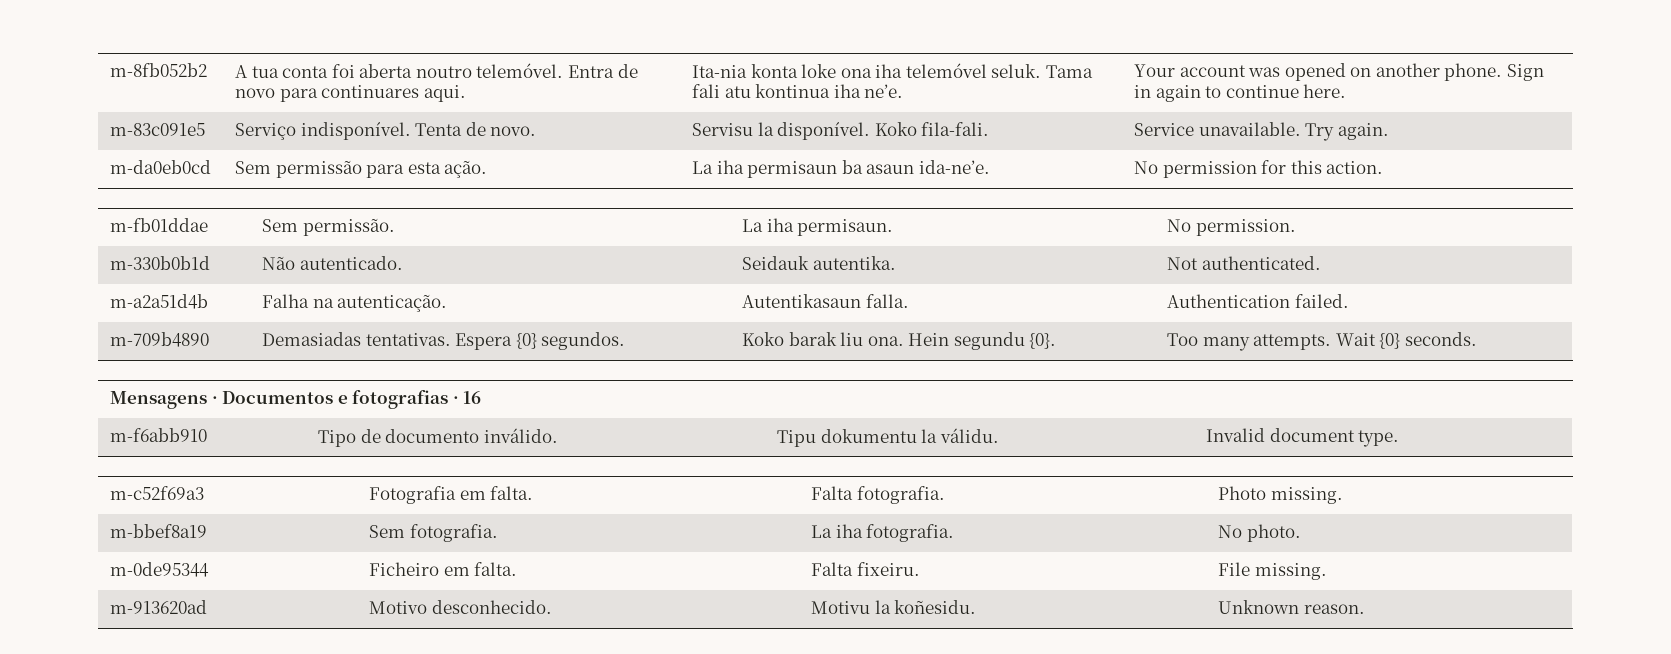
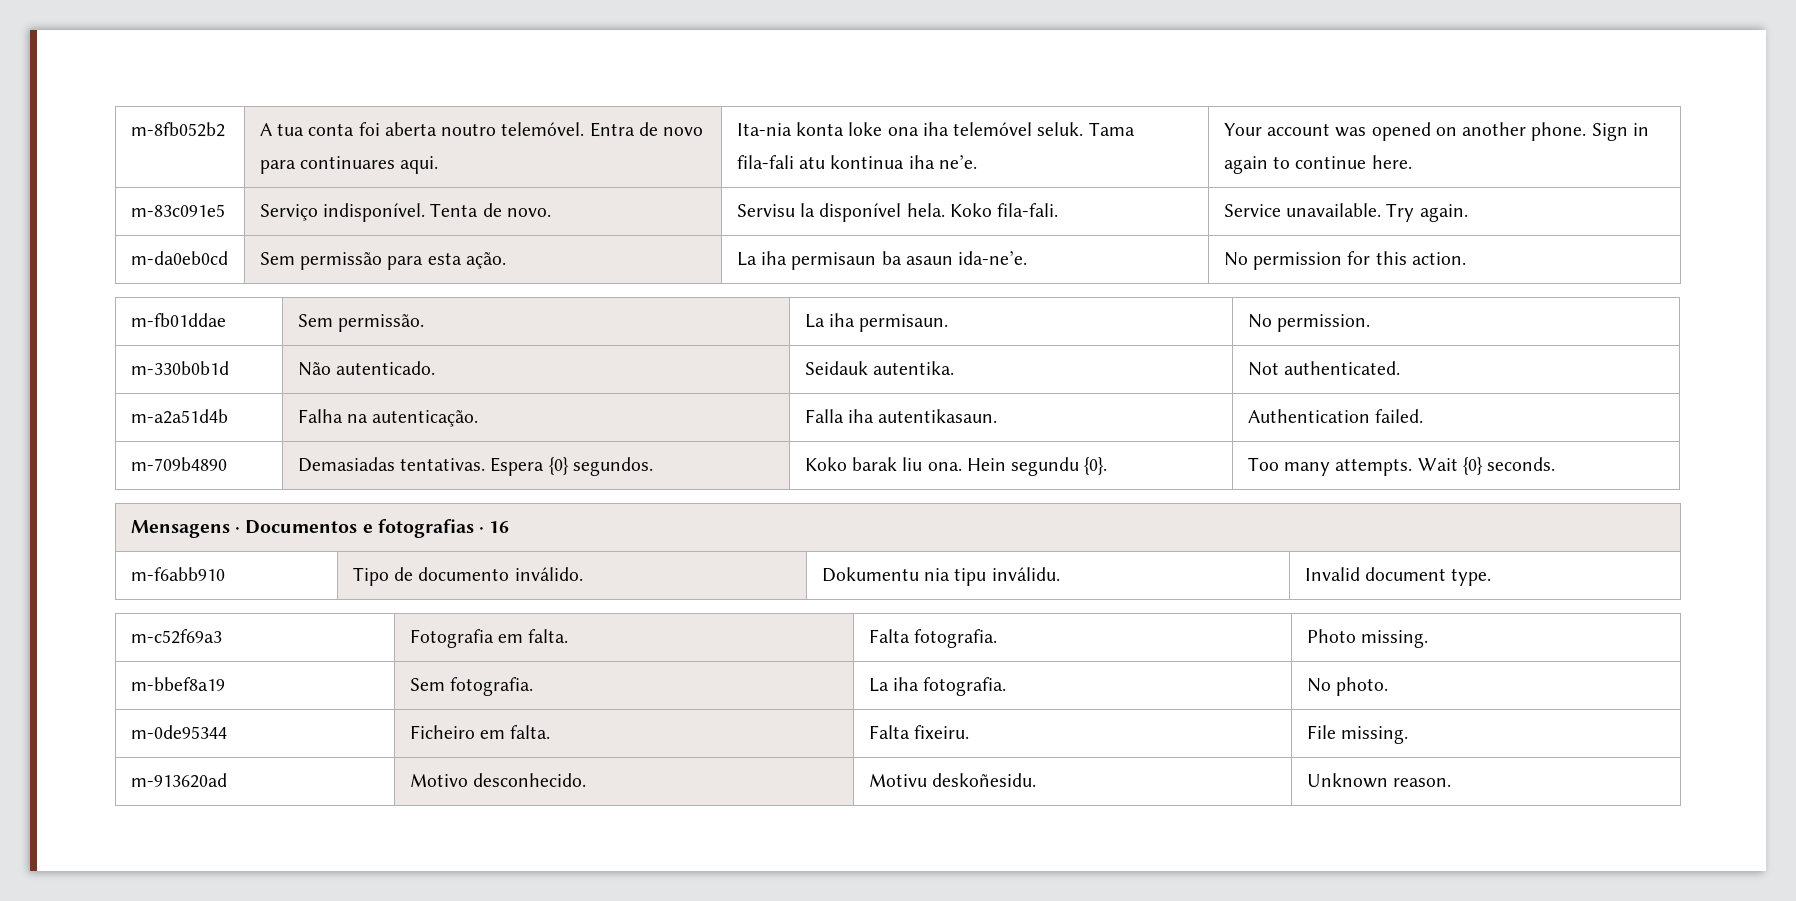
- m-8fb052b2 | A tua conta foi aberta noutro telemóvel. Entra de novo para continuares aqui. | Ita-nia konta loke ona iha telemóvel seluk. Tama fali atu kontinua iha ne’e. | Your account was opened on another phone. Sign in again to continue here.
+ m-8fb052b2 | A tua conta foi aberta noutro telemóvel. Entra de novo para continuares aqui. | Ita-nia konta loke ona iha telemóvel seluk. Tama fila-fali atu kontinua iha ne’e. | Your account was opened on another phone. Sign in again to continue here.
- m-83c091e5 | Serviço indisponível. Tenta de novo. | Servisu la disponível. Koko fila-fali. | Service unavailable. Try again.
+ m-83c091e5 | Serviço indisponível. Tenta de novo. | Servisu la disponível hela. Koko fila-fali. | Service unavailable. Try again.
- m-a2a51d4b | Falha na autenticação. | Autentikasaun falla. | Authentication failed.
+ m-a2a51d4b | Falha na autenticação. | Falla iha autentikasaun. | Authentication failed.
- m-f6abb910 | Tipo de documento inválido. | Tipu dokumentu la válidu. | Invalid document type.
+ m-f6abb910 | Tipo de documento inválido. | Dokumentu nia tipu inválidu. | Invalid document type.
- m-913620ad | Motivo desconhecido. | Motivu la koñesidu. | Unknown reason.
+ m-913620ad | Motivo desconhecido. | Motivu deskoñesidu. | Unknown reason.

